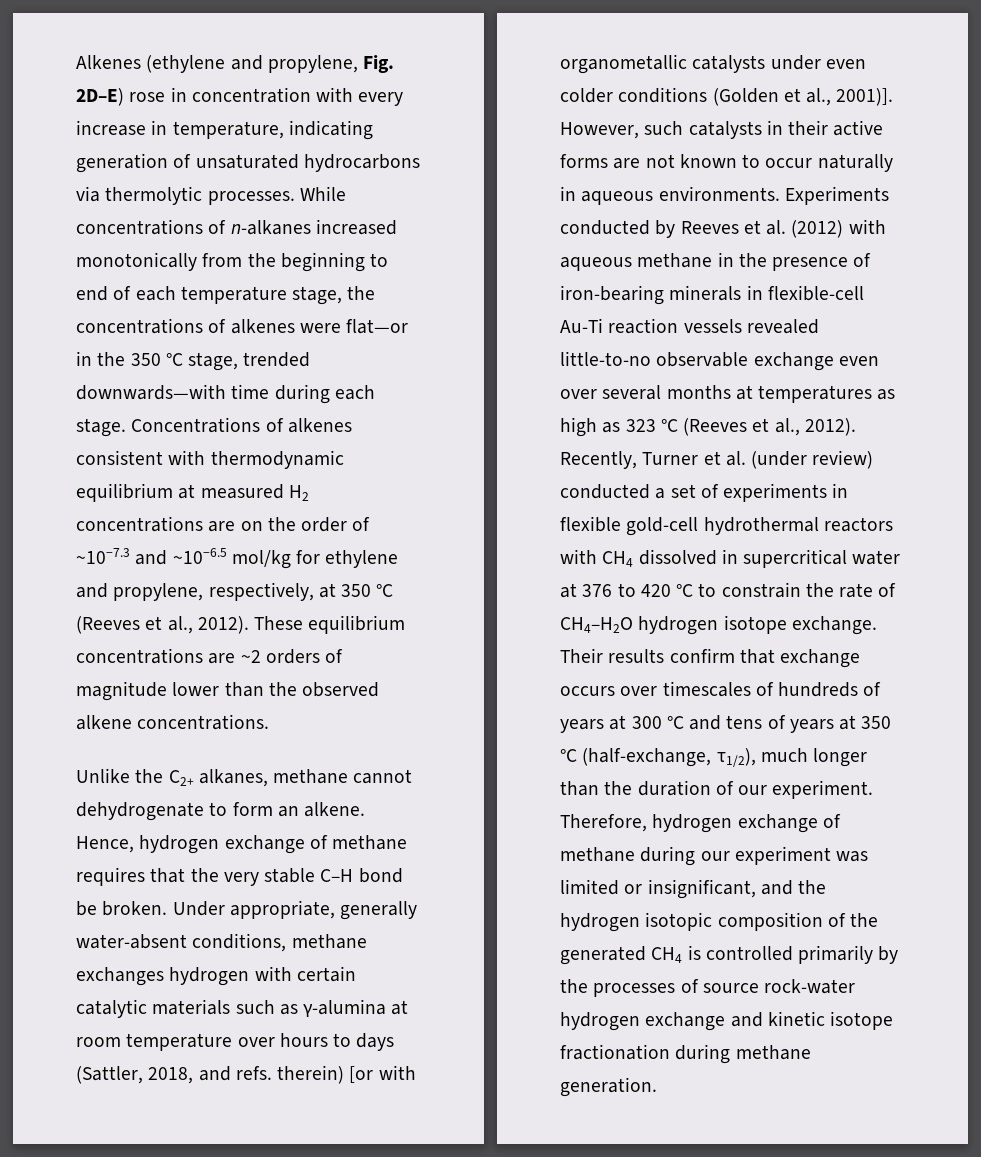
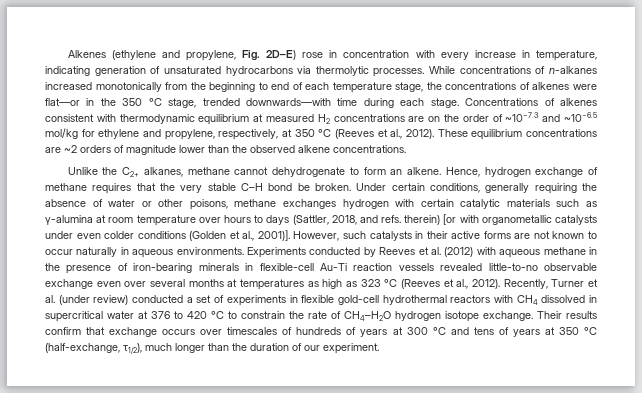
- Under appropriate, generally water-absent conditions, methane exchanges hydrogen with certain catalytic materials such as γ-alumina at room temperature over hours to days (Sattler, 2018, and refs. therein) [or with organometallic catalysts under even colder conditions (Golden et al., 2001)].
+ Under certain conditions, generally requiring the absence of water or other poisons, methane exchanges hydrogen with certain catalytic materials such as γ-alumina at room temperature over hours to days (Sattler, 2018, and refs. therein) [or with organometallic catalysts under even colder conditions (Golden et al., 2001)].
- Therefore, hydrogen exchange of methane during our experiment was limited or insignificant, and the hydrogen isotopic composition of the generated CH4 is controlled primarily by the processes of source rock-water hydrogen exchange and kinetic isotope fractionation during methane generation.

